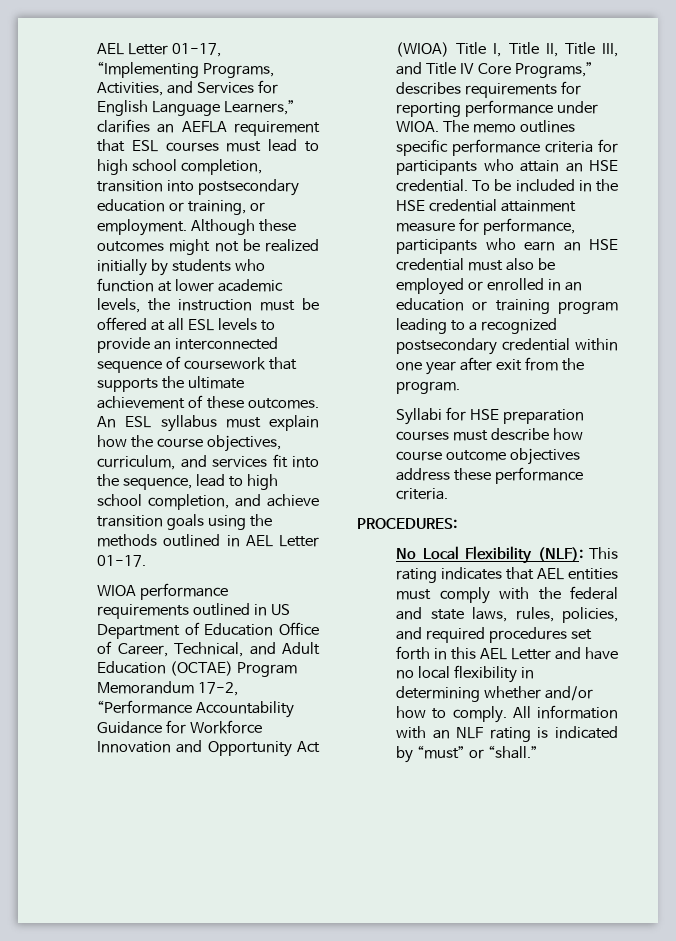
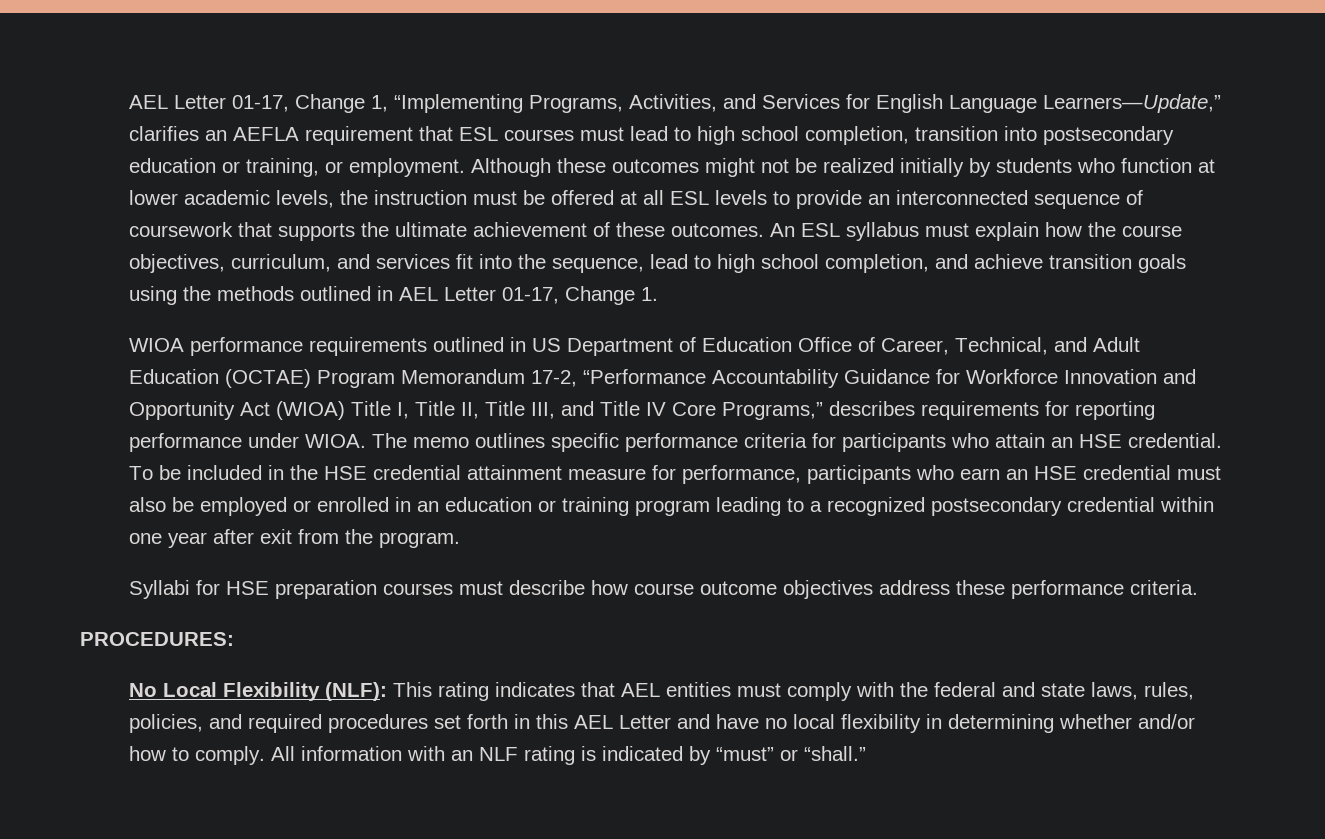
- AEL Letter 01-17, “Implementing Programs, Activities, and Services for English Language Learners,” clarifies an AEFLA requirement that ESL courses must lead to high school completion, transition into postsecondary education or training, or employment.
+ AEL Letter 01-17, Change 1, “Implementing Programs, Activities, and Services for English Language Learners—Update,” clarifies an AEFLA requirement that ESL courses must lead to high school completion, transition into postsecondary education or training, or employment.
- An ESL syllabus must explain how the course objectives, curriculum, and services fit into the sequence, lead to high school completion, and achieve transition goals using the methods outlined in AEL Letter 01-17.
+ An ESL syllabus must explain how the course objectives, curriculum, and services fit into the sequence, lead to high school completion, and achieve transition goals using the methods outlined in AEL Letter 01-17, Change 1.

